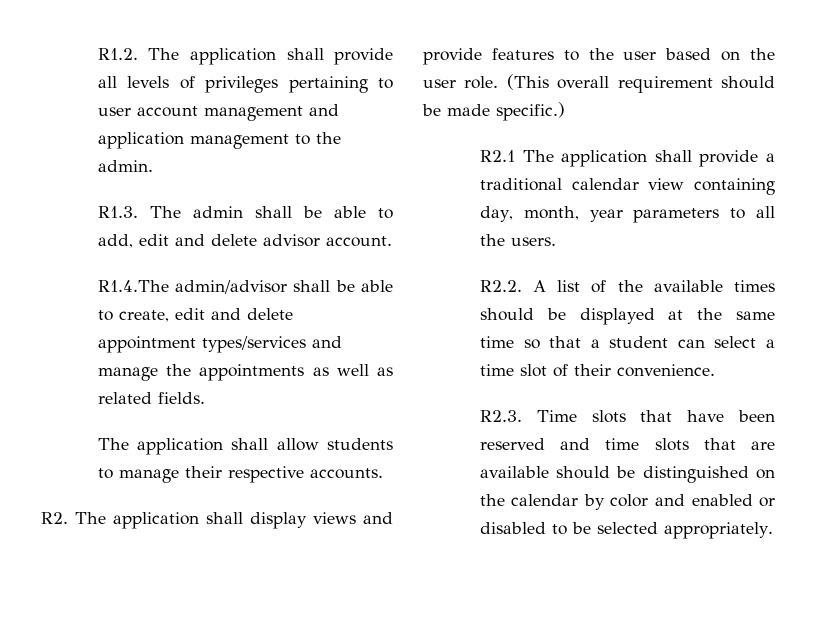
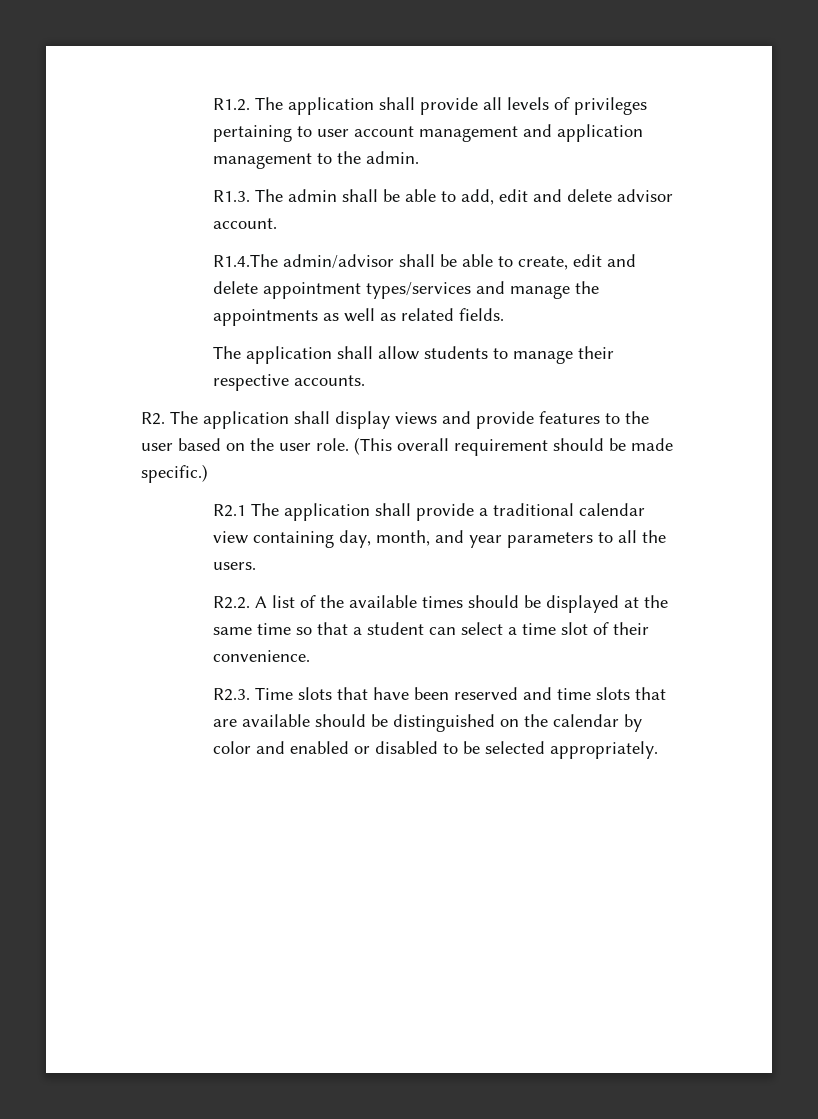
- R2.1 The application shall provide a traditional calendar view containing day, month, year parameters to all the users.
+ R2.1 The application shall provide a traditional calendar view containing day, month, and year parameters to all the users.

